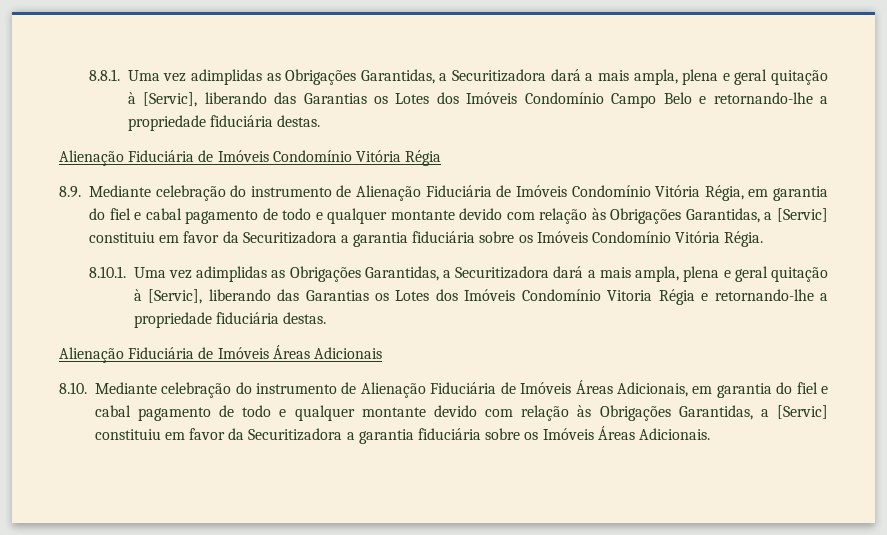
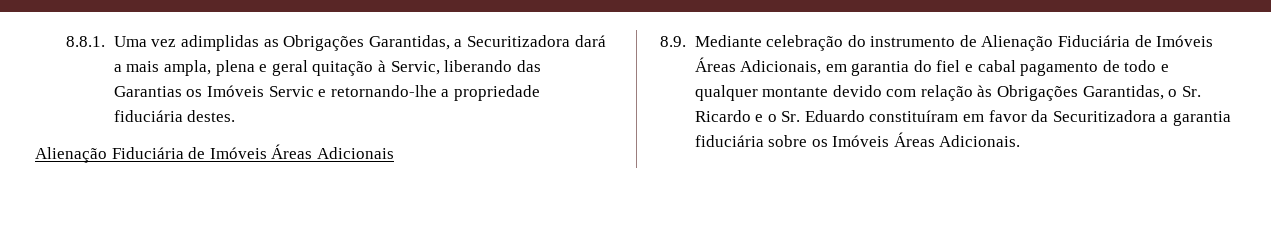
- 8.8.1. Uma vez adimplidas as Obrigações Garantidas, a Securitizadora dará a mais ampla, plena e geral quitação à [Servic], liberando das Garantias os Lotes dos Imóveis Condomínio Campo Belo e retornando-lhe a propriedade fiduciária destas.
- Alienação Fiduciária de Imóveis Condomínio Vitória Régia
- 8.9. Mediante celebração do instrumento de Alienação Fiduciária de Imóveis Condomínio Vitória Régia, em garantia do fiel e cabal pagamento de todo e qualquer montante devido com relação às Obrigações Garantidas, a [Servic] constituiu em favor da Securitizadora a garantia fiduciária sobre os Imóveis Condomínio Vitória Régia.
- 8.10.1. Uma vez adimplidas as Obrigações Garantidas, a Securitizadora dará a mais ampla, plena e geral quitação à [Servic], liberando das Garantias os Lotes dos Imóveis Condomínio Vitoria Régia e retornando-lhe a propriedade fiduciária destas.
+ 8.8.1. Uma vez adimplidas as Obrigações Garantidas, a Securitizadora dará a mais ampla, plena e geral quitação à Servic, liberando das Garantias os Imóveis Servic e retornando-lhe a propriedade fiduciária destes.
- 8.10. Mediante celebração do instrumento de Alienação Fiduciária de Imóveis Áreas Adicionais, em garantia do fiel e cabal pagamento de todo e qualquer montante devido com relação às Obrigações Garantidas, a [Servic] constituiu em favor da Securitizadora a garantia fiduciária sobre os Imóveis Áreas Adicionais.
+ 8.9. Mediante celebração do instrumento de Alienação Fiduciária de Imóveis Áreas Adicionais, em garantia do fiel e cabal pagamento de todo e qualquer montante devido com relação às Obrigações Garantidas, o Sr. Ricardo e o Sr. Eduardo constituíram em favor da Securitizadora a garantia fiduciária sobre os Imóveis Áreas Adicionais.

